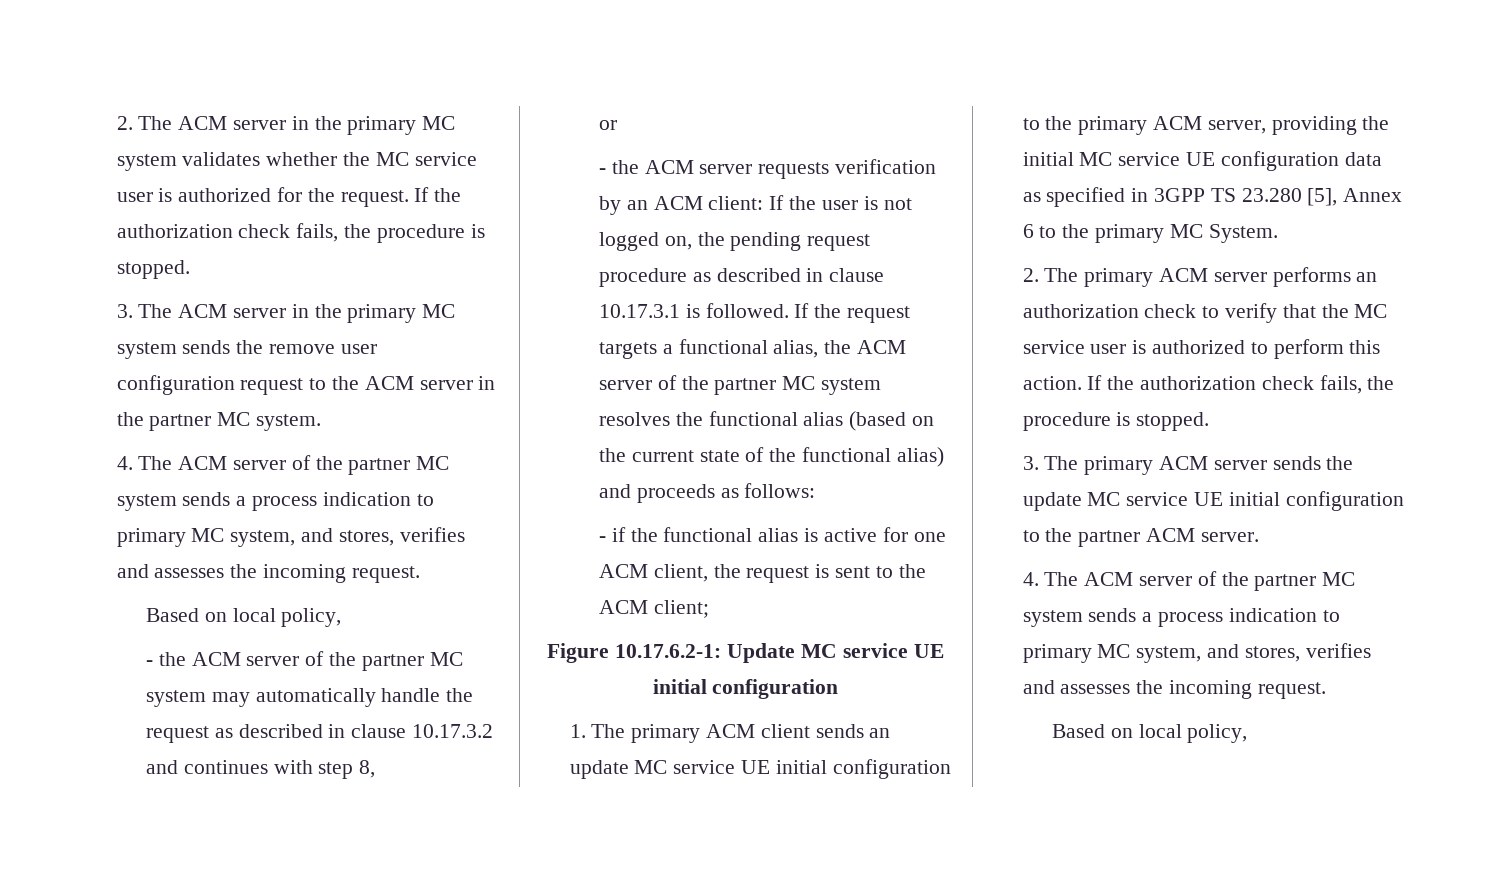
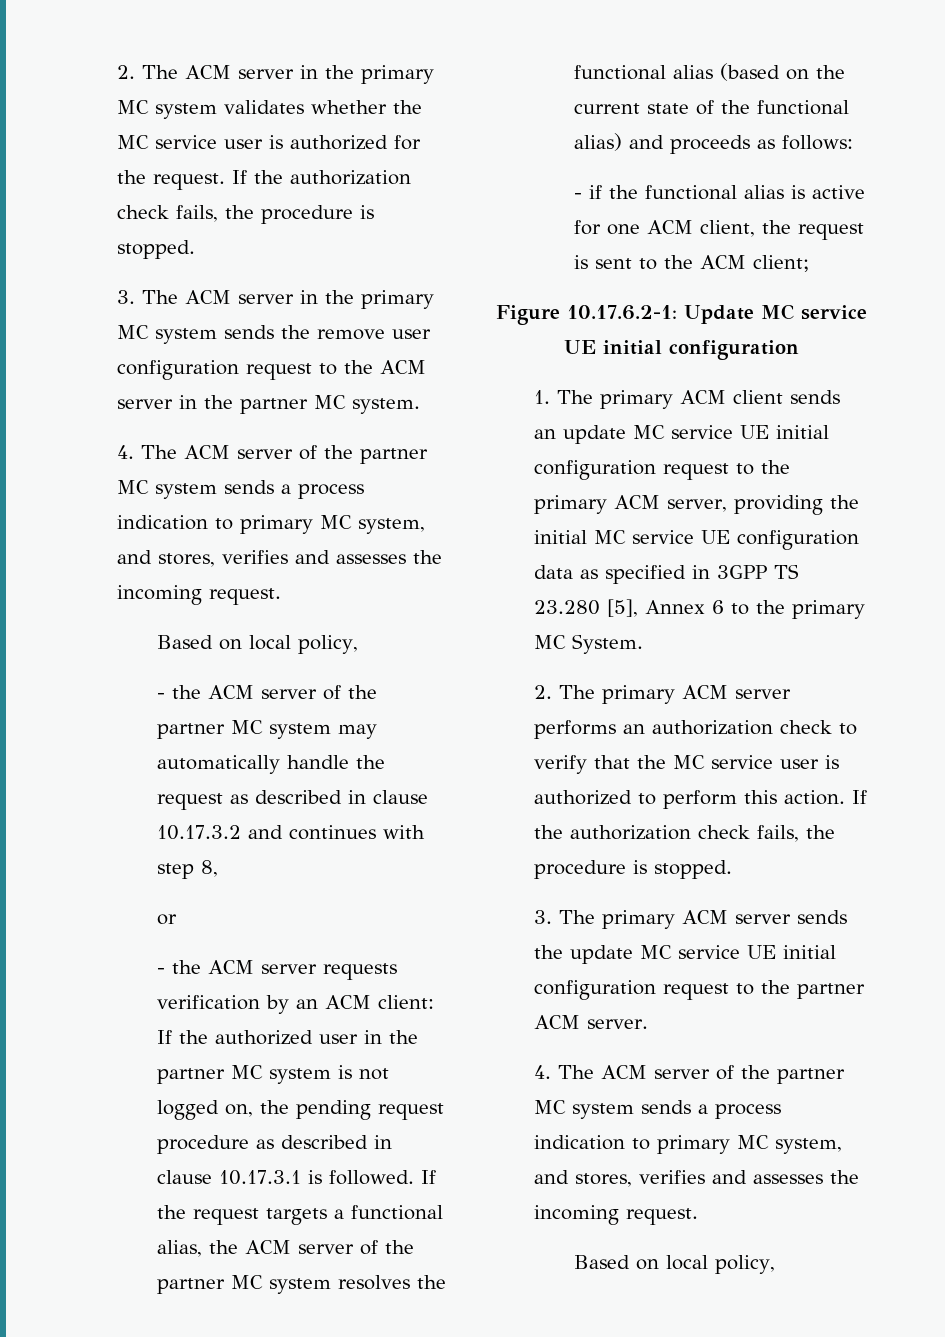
- - the ACM server requests verification by an ACM client: If the user is not logged on, the pending request procedure as described in clause 10.17.3.1 is followed.
+ - the ACM server requests verification by an ACM client: If the authorized user in the partner MC system is not logged on, the pending request procedure as described in clause 10.17.3.1 is followed.
- 1. The primary ACM client sends an update MC service UE initial configuration to the primary ACM server, providing the initial MC service UE configuration data as specified in 3GPP TS 23.280 [5], Annex 6 to the primary MC System.
+ 1. The primary ACM client sends an update MC service UE initial configuration request to the primary ACM server, providing the initial MC service UE configuration data as specified in 3GPP TS 23.280 [5], Annex 6 to the primary MC System.
- 3. The primary ACM server sends the update MC service UE initial configuration to the partner ACM server.
+ 3. The primary ACM server sends the update MC service UE initial configuration request to the partner ACM server.

